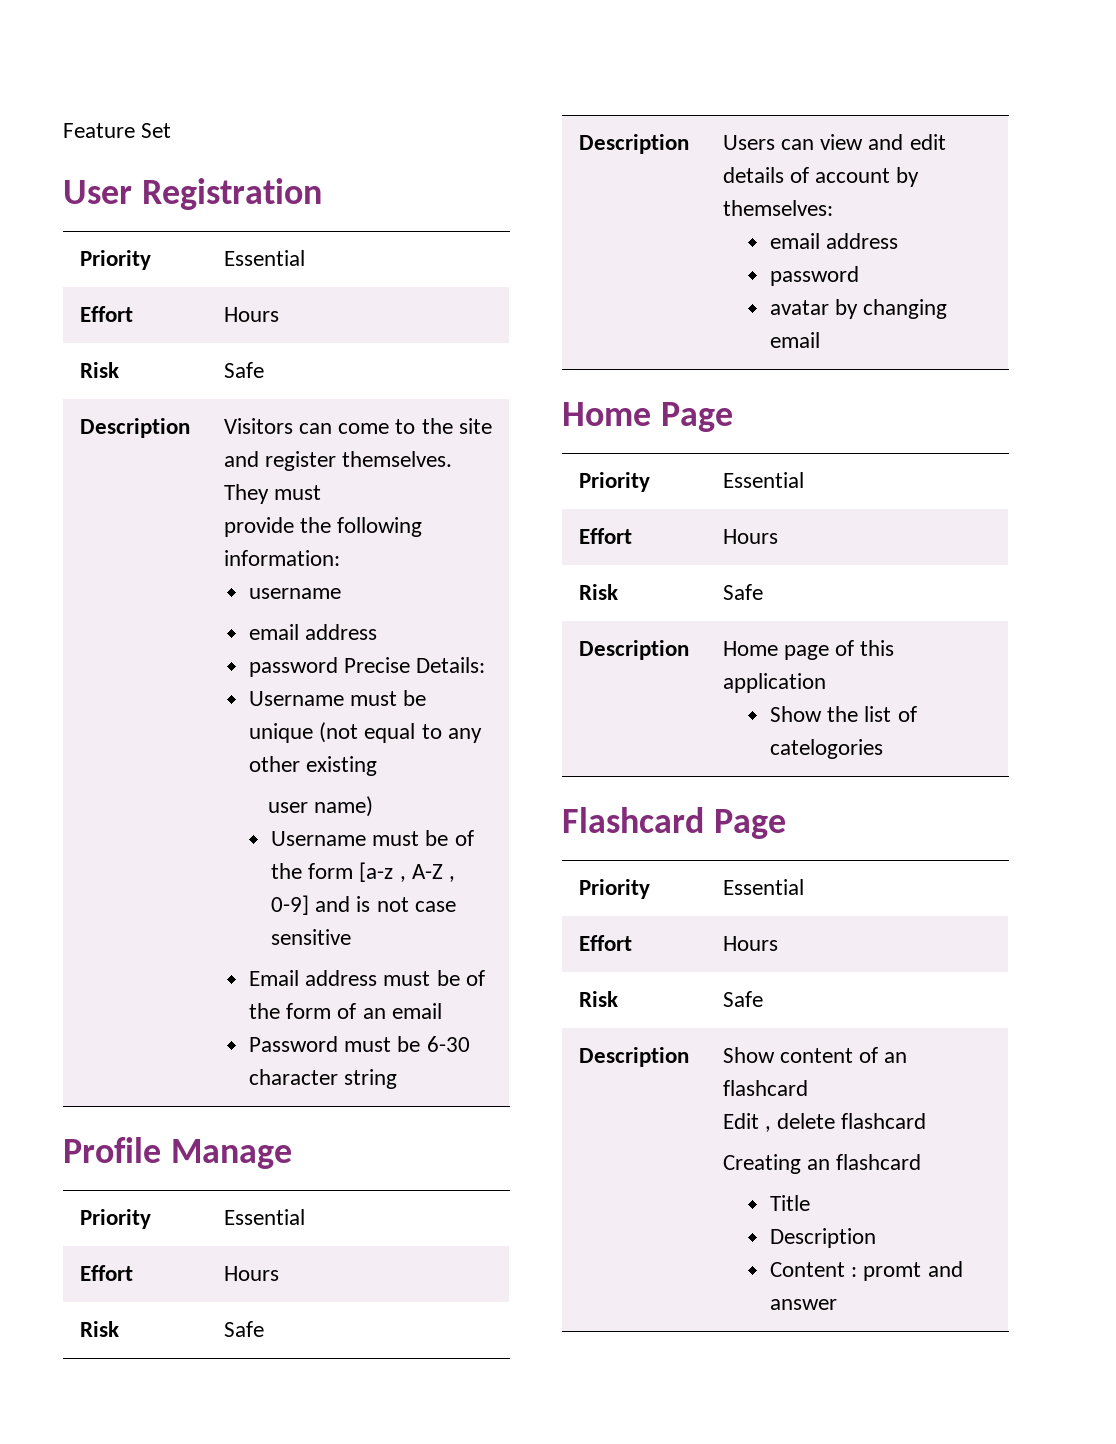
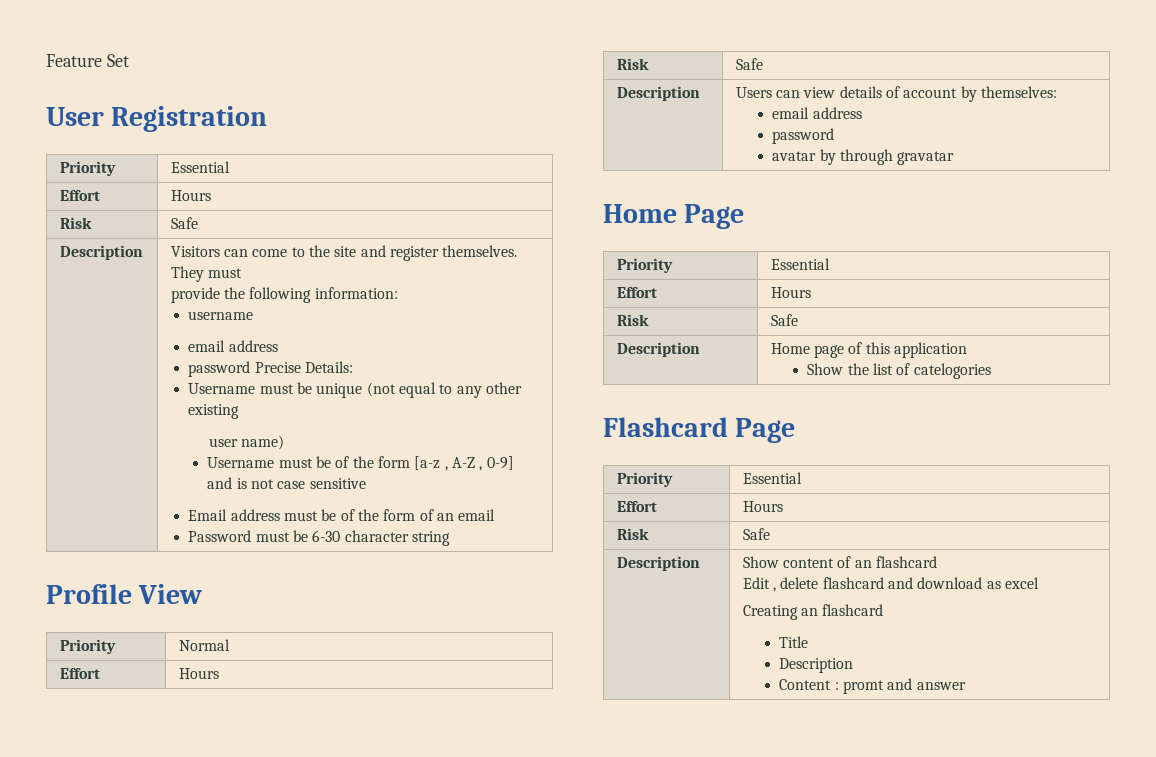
- Profile Manage
- Priority | Essential
+ Profile View
+ Priority | Normal
- Description | Users can view and edit details of account by themselves:
+ Description | Users can view details of account by themselves:
  email address
  password
- avatar by changing email
+ avatar by through gravatar
  Description | Show content of an flashcard
- Edit , delete flashcard
+ Edit , delete flashcard and download as excel

